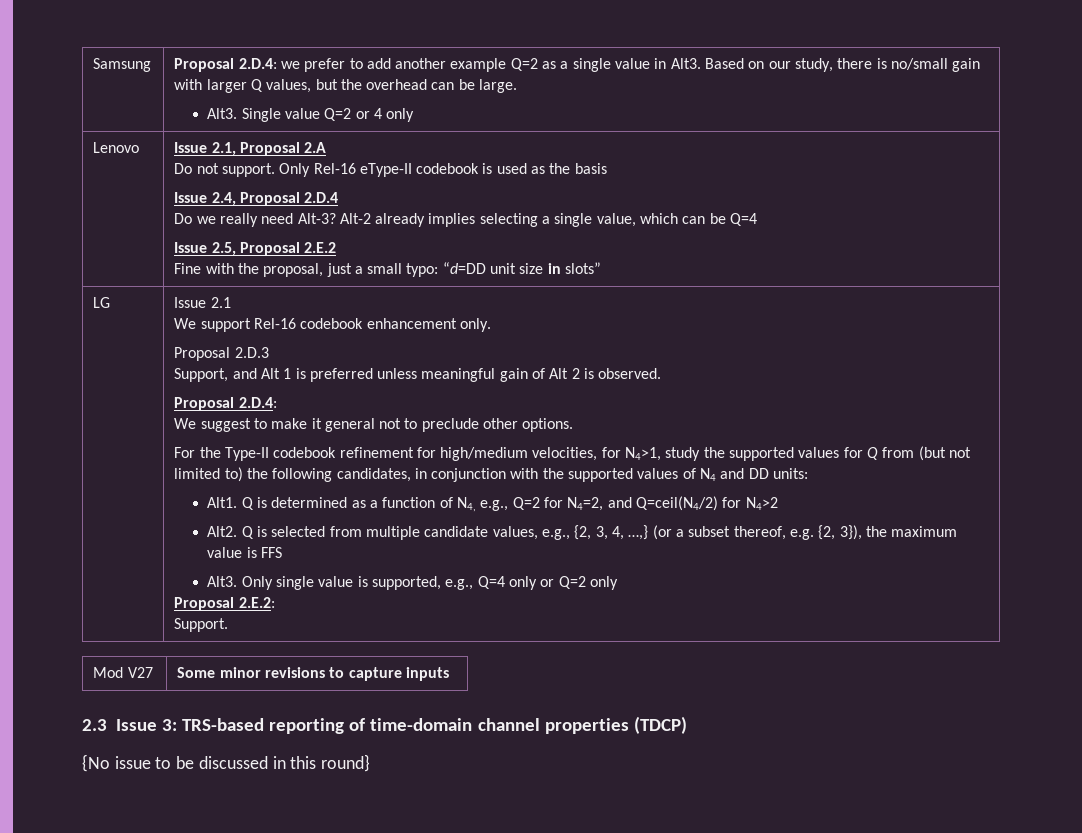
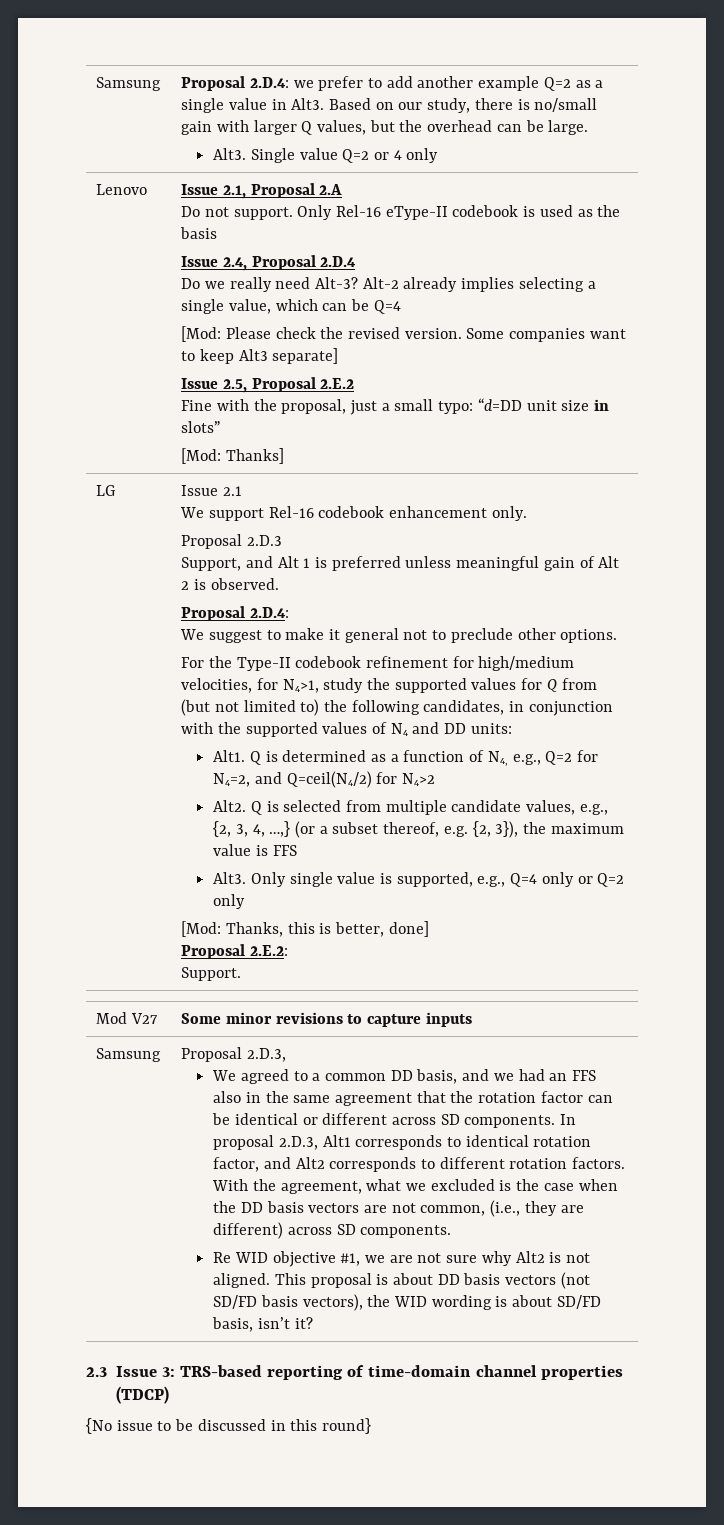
+ [Mod: Please check the revised version. Some companies want to keep Alt3 separate]
+ [Mod: Thanks]
+ [Mod: Thanks, this is better, done]
+ Samsung | Proposal 2.D.3,
+ We agreed to a common DD basis, and we had an FFS also in the same agreement that the rotation factor can be identical or different across SD components. In proposal 2.D.3, Alt1 corresponds to identical rotation factor, and Alt2 corresponds to different rotation factors. With the agreement, what we excluded is the case when the DD basis vectors are not common, (i.e., they are different) across SD components.
+ Re WID objective #1, we are not sure why Alt2 is not aligned. This proposal is about DD basis vectors (not SD/FD basis vectors), the WID wording is about SD/FD basis, isn’t it?

